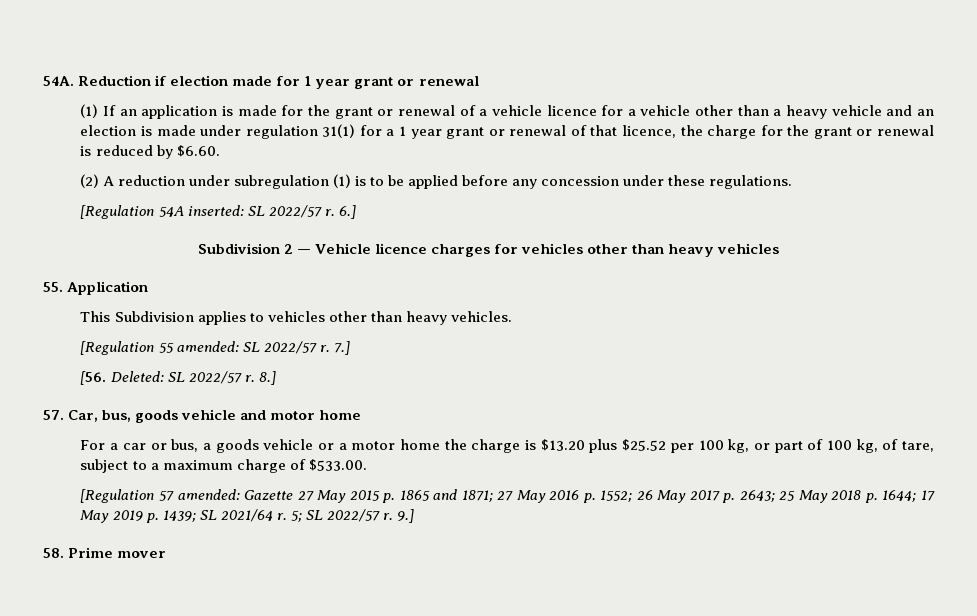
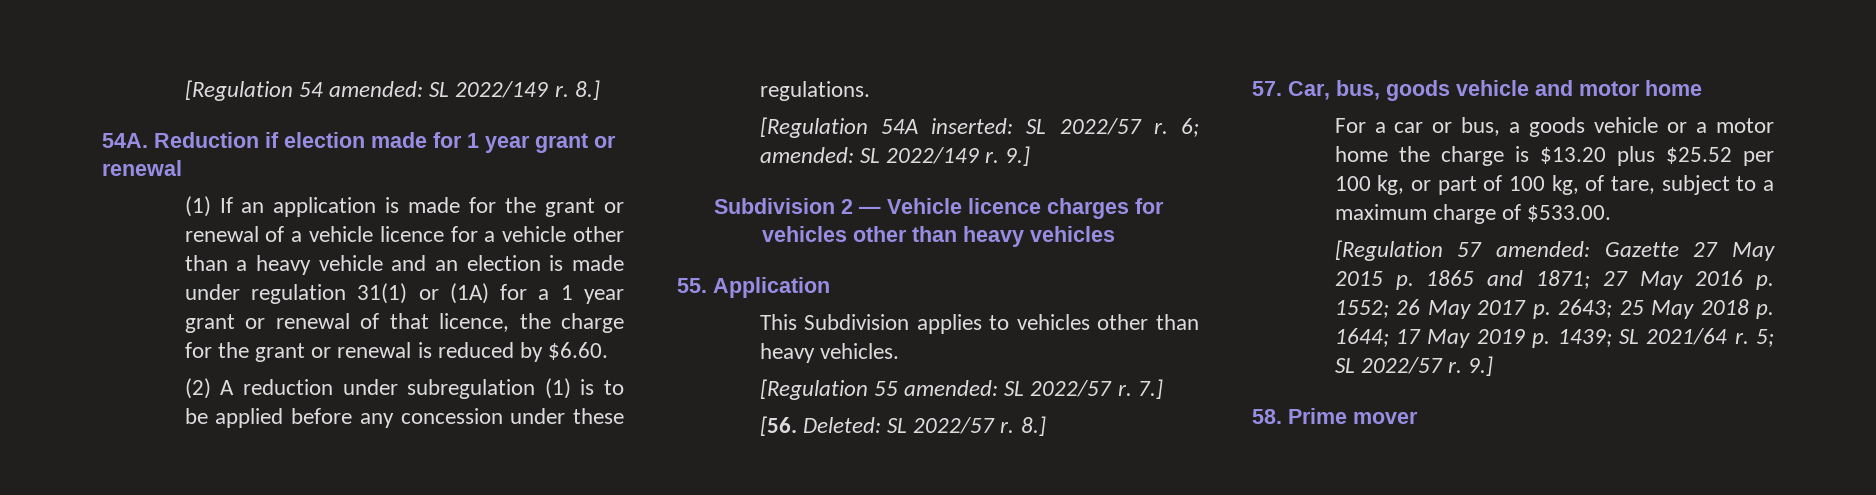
+ [Regulation 54 amended: SL 2022/149 r. 8.]
- (1) If an application is made for the grant or renewal of a vehicle licence for a vehicle other than a heavy vehicle and an election is made under regulation 31(1) for a 1 year grant or renewal of that licence, the charge for the grant or renewal is reduced by $6.60.
+ (1) If an application is made for the grant or renewal of a vehicle licence for a vehicle other than a heavy vehicle and an election is made under regulation 31(1) or (1A) for a 1 year grant or renewal of that licence, the charge for the grant or renewal is reduced by $6.60.
- 6.]
+ 6; amended: SL 2022/149 r. 9.]

